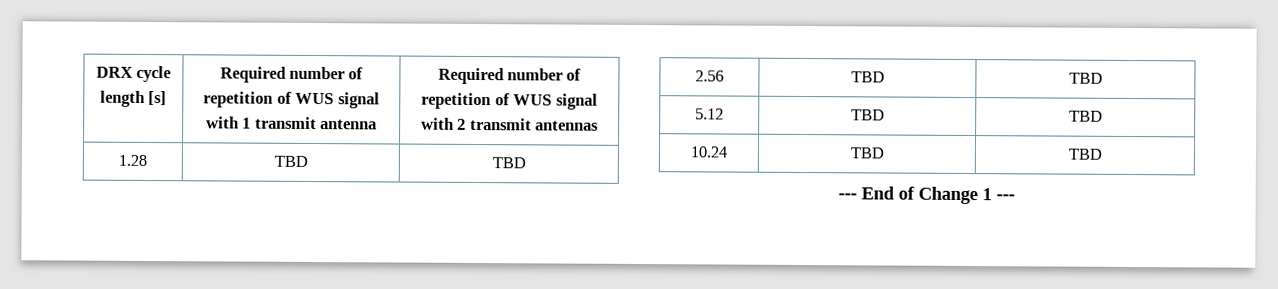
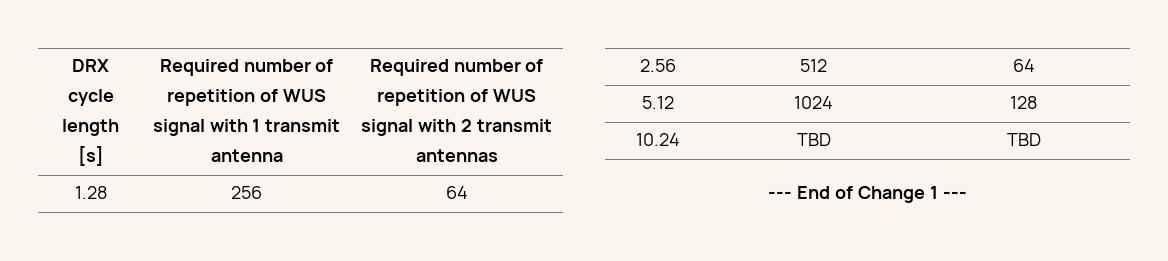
- 1.28 | TBD | TBD
+ 1.28 | 256 | 64
- 2.56 | TBD | TBD
+ 2.56 | 512 | 64
- 5.12 | TBD | TBD
+ 5.12 | 1024 | 128

